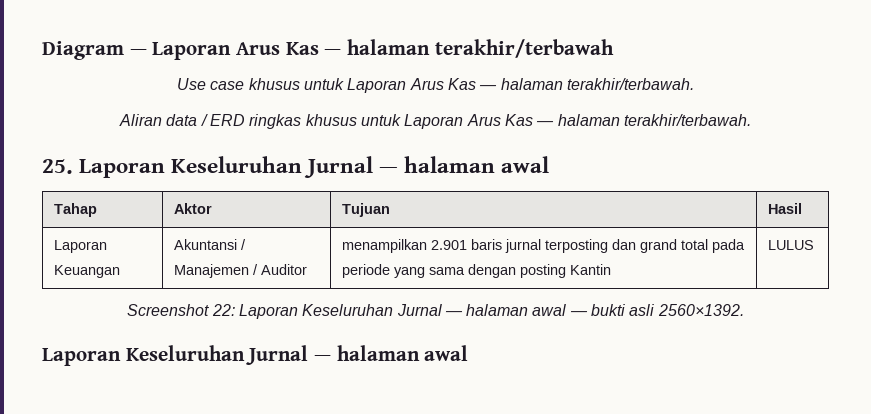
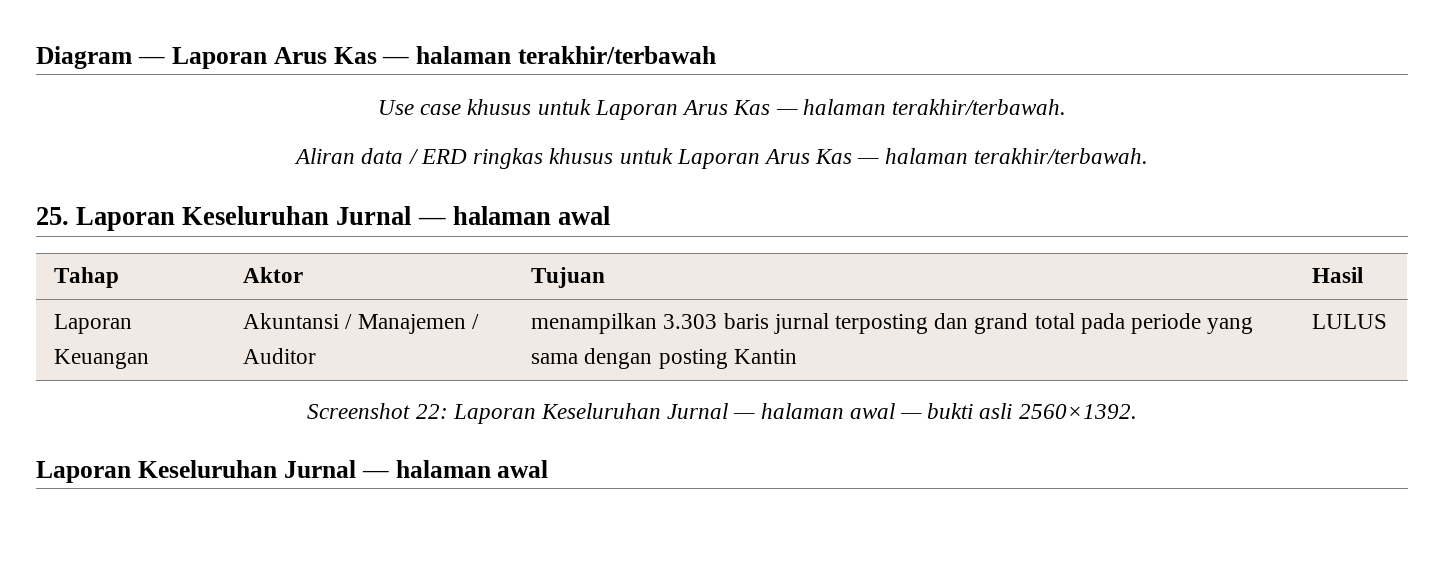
- Laporan Keuangan | Akuntansi / Manajemen / Auditor | menampilkan 2.901 baris jurnal terposting dan grand total pada periode yang sama dengan posting Kantin | LULUS
+ Laporan Keuangan | Akuntansi / Manajemen / Auditor | menampilkan 3.303 baris jurnal terposting dan grand total pada periode yang sama dengan posting Kantin | LULUS

